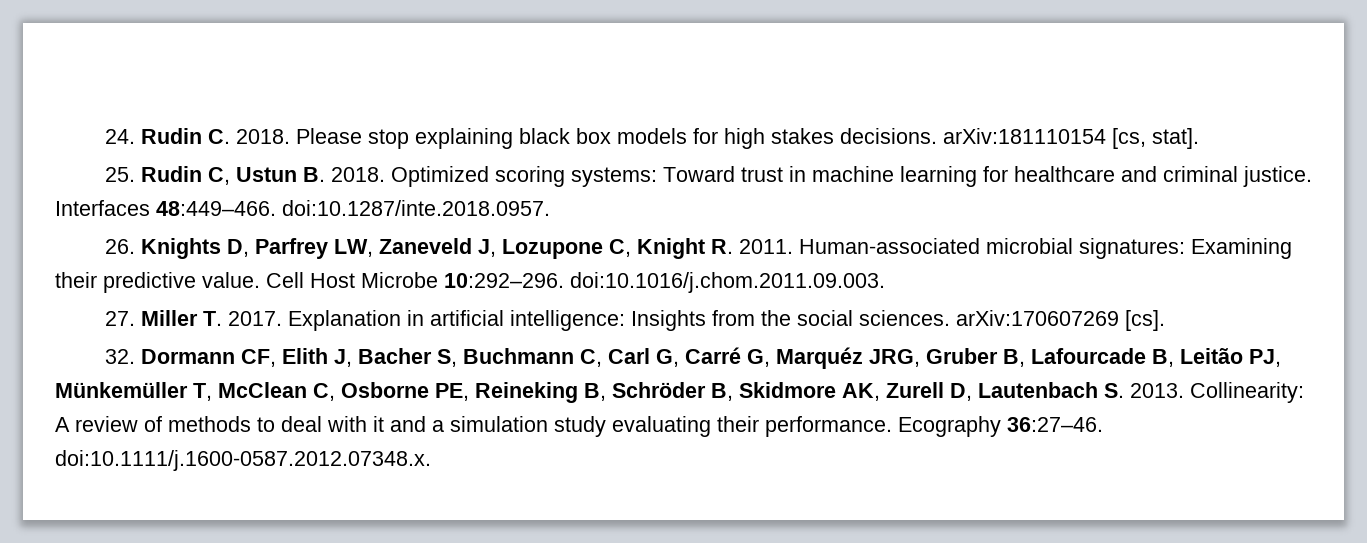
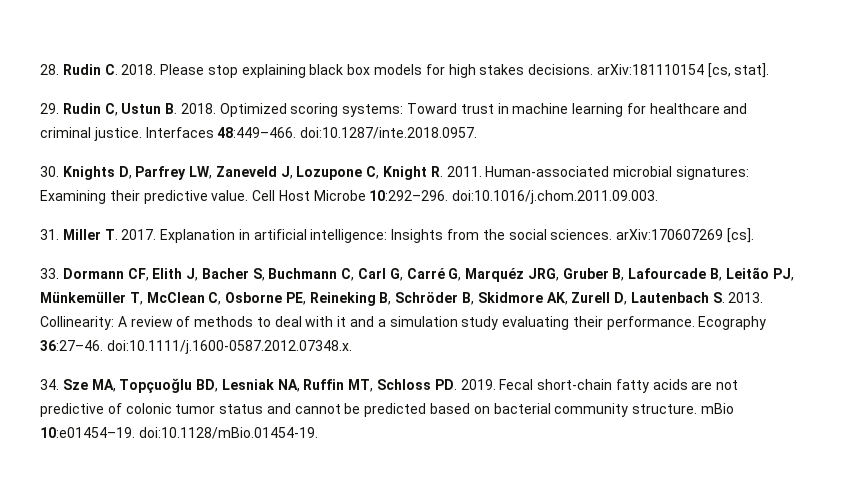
- 24. Rudin C. 2018.
+ 28. Rudin C. 2018.
- 25. Rudin C, Ustun B. 2018.
+ 29. Rudin C, Ustun B. 2018.
- 26. Knights D, Parfrey LW, Zaneveld J, Lozupone C, Knight R. 2011.
+ 30. Knights D, Parfrey LW, Zaneveld J, Lozupone C, Knight R. 2011.
- 27. Miller T. 2017.
+ 31. Miller T. 2017.
- 32. Dormann CF, Elith J, Bacher S, Buchmann C, Carl G, Carré G, Marquéz JRG, Gruber B, Lafourcade B, Leitão PJ, Münkemüller T, McClean C, Osborne PE, Reineking B, Schröder B, Skidmore AK, Zurell D, Lautenbach S. 2013.
+ 33. Dormann CF, Elith J, Bacher S, Buchmann C, Carl G, Carré G, Marquéz JRG, Gruber B, Lafourcade B, Leitão PJ, Münkemüller T, McClean C, Osborne PE, Reineking B, Schröder B, Skidmore AK, Zurell D, Lautenbach S. 2013.
+ 34. Sze MA, Topçuoğlu BD, Lesniak NA, Ruffin MT, Schloss PD. 2019. Fecal short-chain fatty acids are not predictive of colonic tumor status and cannot be predicted based on bacterial community structure. mBio 10:e01454–19. doi:10.1128/mBio.01454-19.

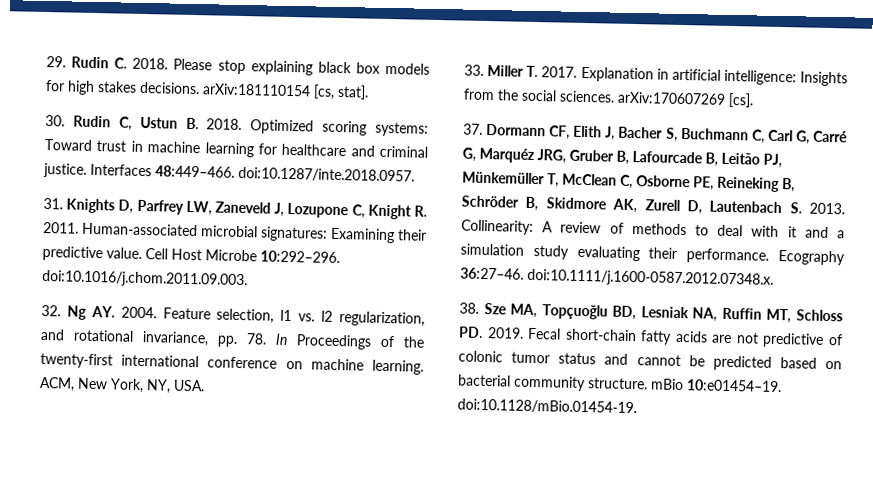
- 28. Rudin C. 2018.
+ 29. Rudin C. 2018.
- 29. Rudin C, Ustun B. 2018.
+ 30. Rudin C, Ustun B. 2018.
- 30. Knights D, Parfrey LW, Zaneveld J, Lozupone C, Knight R. 2011.
+ 31. Knights D, Parfrey LW, Zaneveld J, Lozupone C, Knight R. 2011.
- 31. Miller T. 2017.
+ 32. Ng AY. 2004. Feature selection, l1 vs. l2 regularization, and rotational invariance, pp. 78. In Proceedings of the twenty-first international conference on machine learning. ACM, New York, NY, USA.
+ 33. Miller T. 2017.
- 33. Dormann CF, Elith J, Bacher S, Buchmann C, Carl G, Carré G, Marquéz JRG, Gruber B, Lafourcade B, Leitão PJ, Münkemüller T, McClean C, Osborne PE, Reineking B, Schröder B, Skidmore AK, Zurell D, Lautenbach S. 2013.
+ 37. Dormann CF, Elith J, Bacher S, Buchmann C, Carl G, Carré G, Marquéz JRG, Gruber B, Lafourcade B, Leitão PJ, Münkemüller T, McClean C, Osborne PE, Reineking B, Schröder B, Skidmore AK, Zurell D, Lautenbach S. 2013.
- 34. Sze MA, Topçuoğlu BD, Lesniak NA, Ruffin MT, Schloss PD. 2019.
+ 38. Sze MA, Topçuoğlu BD, Lesniak NA, Ruffin MT, Schloss PD. 2019.

